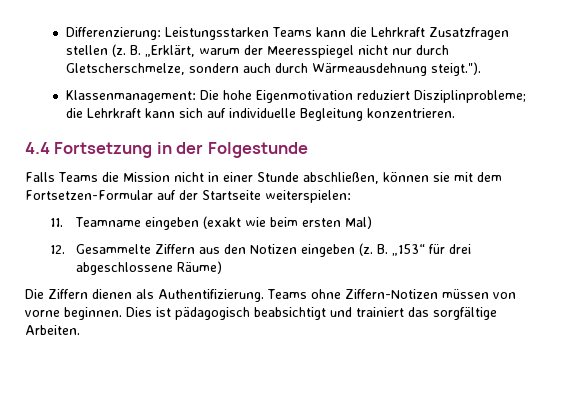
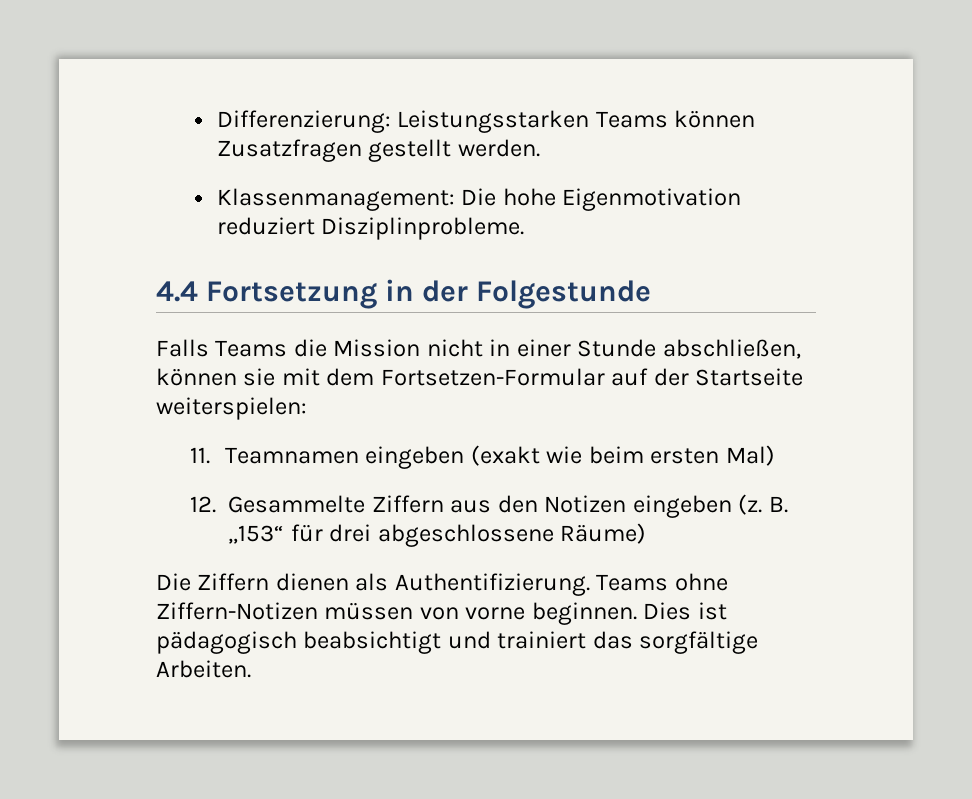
- Differenzierung: Leistungsstarken Teams kann die Lehrkraft Zusatzfragen stellen (z. B. „Erklärt, warum der Meeresspiegel nicht nur durch Gletscherschmelze, sondern auch durch Wärmeausdehnung steigt.").
+ Differenzierung: Leistungsstarken Teams können Zusatzfragen gestellt werden.
- Klassenmanagement: Die hohe Eigenmotivation reduziert Disziplinprobleme; die Lehrkraft kann sich auf individuelle Begleitung konzentrieren.
+ Klassenmanagement: Die hohe Eigenmotivation reduziert Disziplinprobleme.
- 11. Teamname eingeben (exakt wie beim ersten Mal)
+ 11. Teamnamen eingeben (exakt wie beim ersten Mal)

